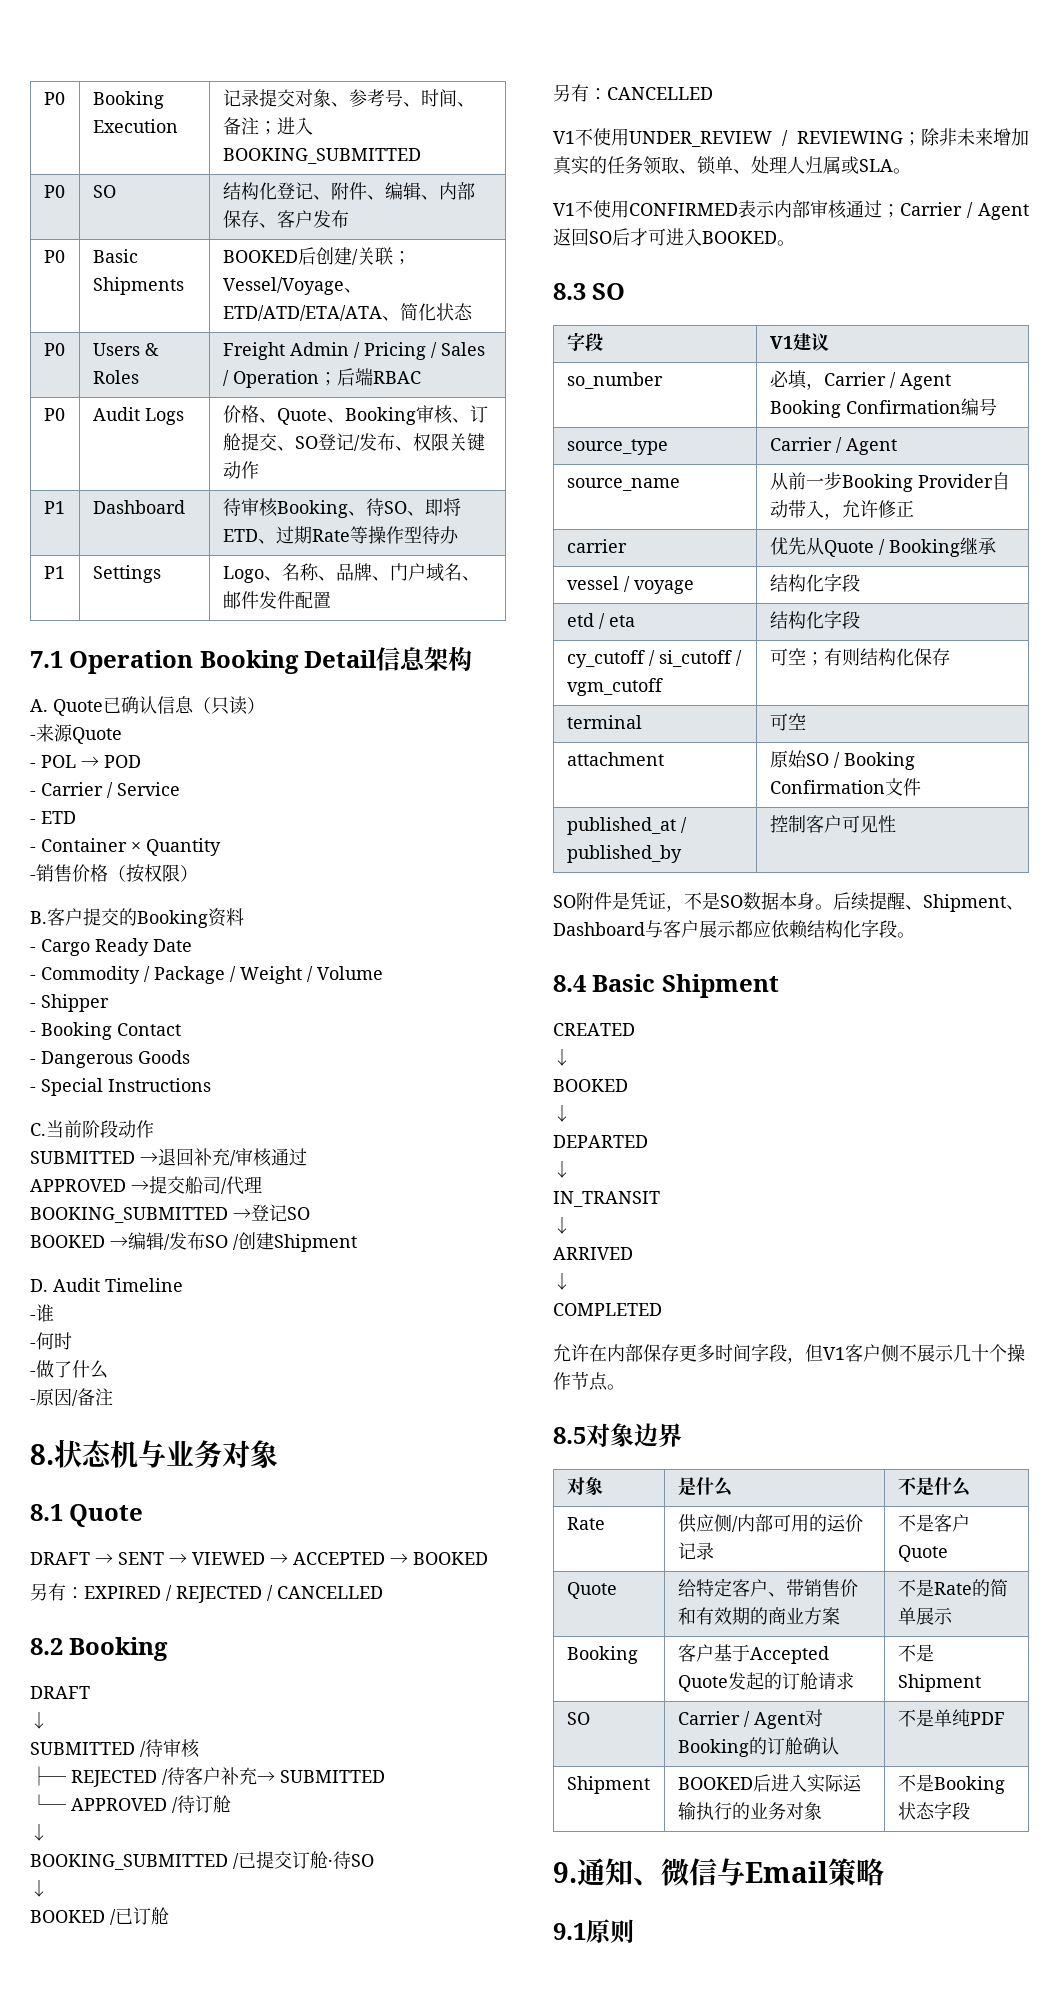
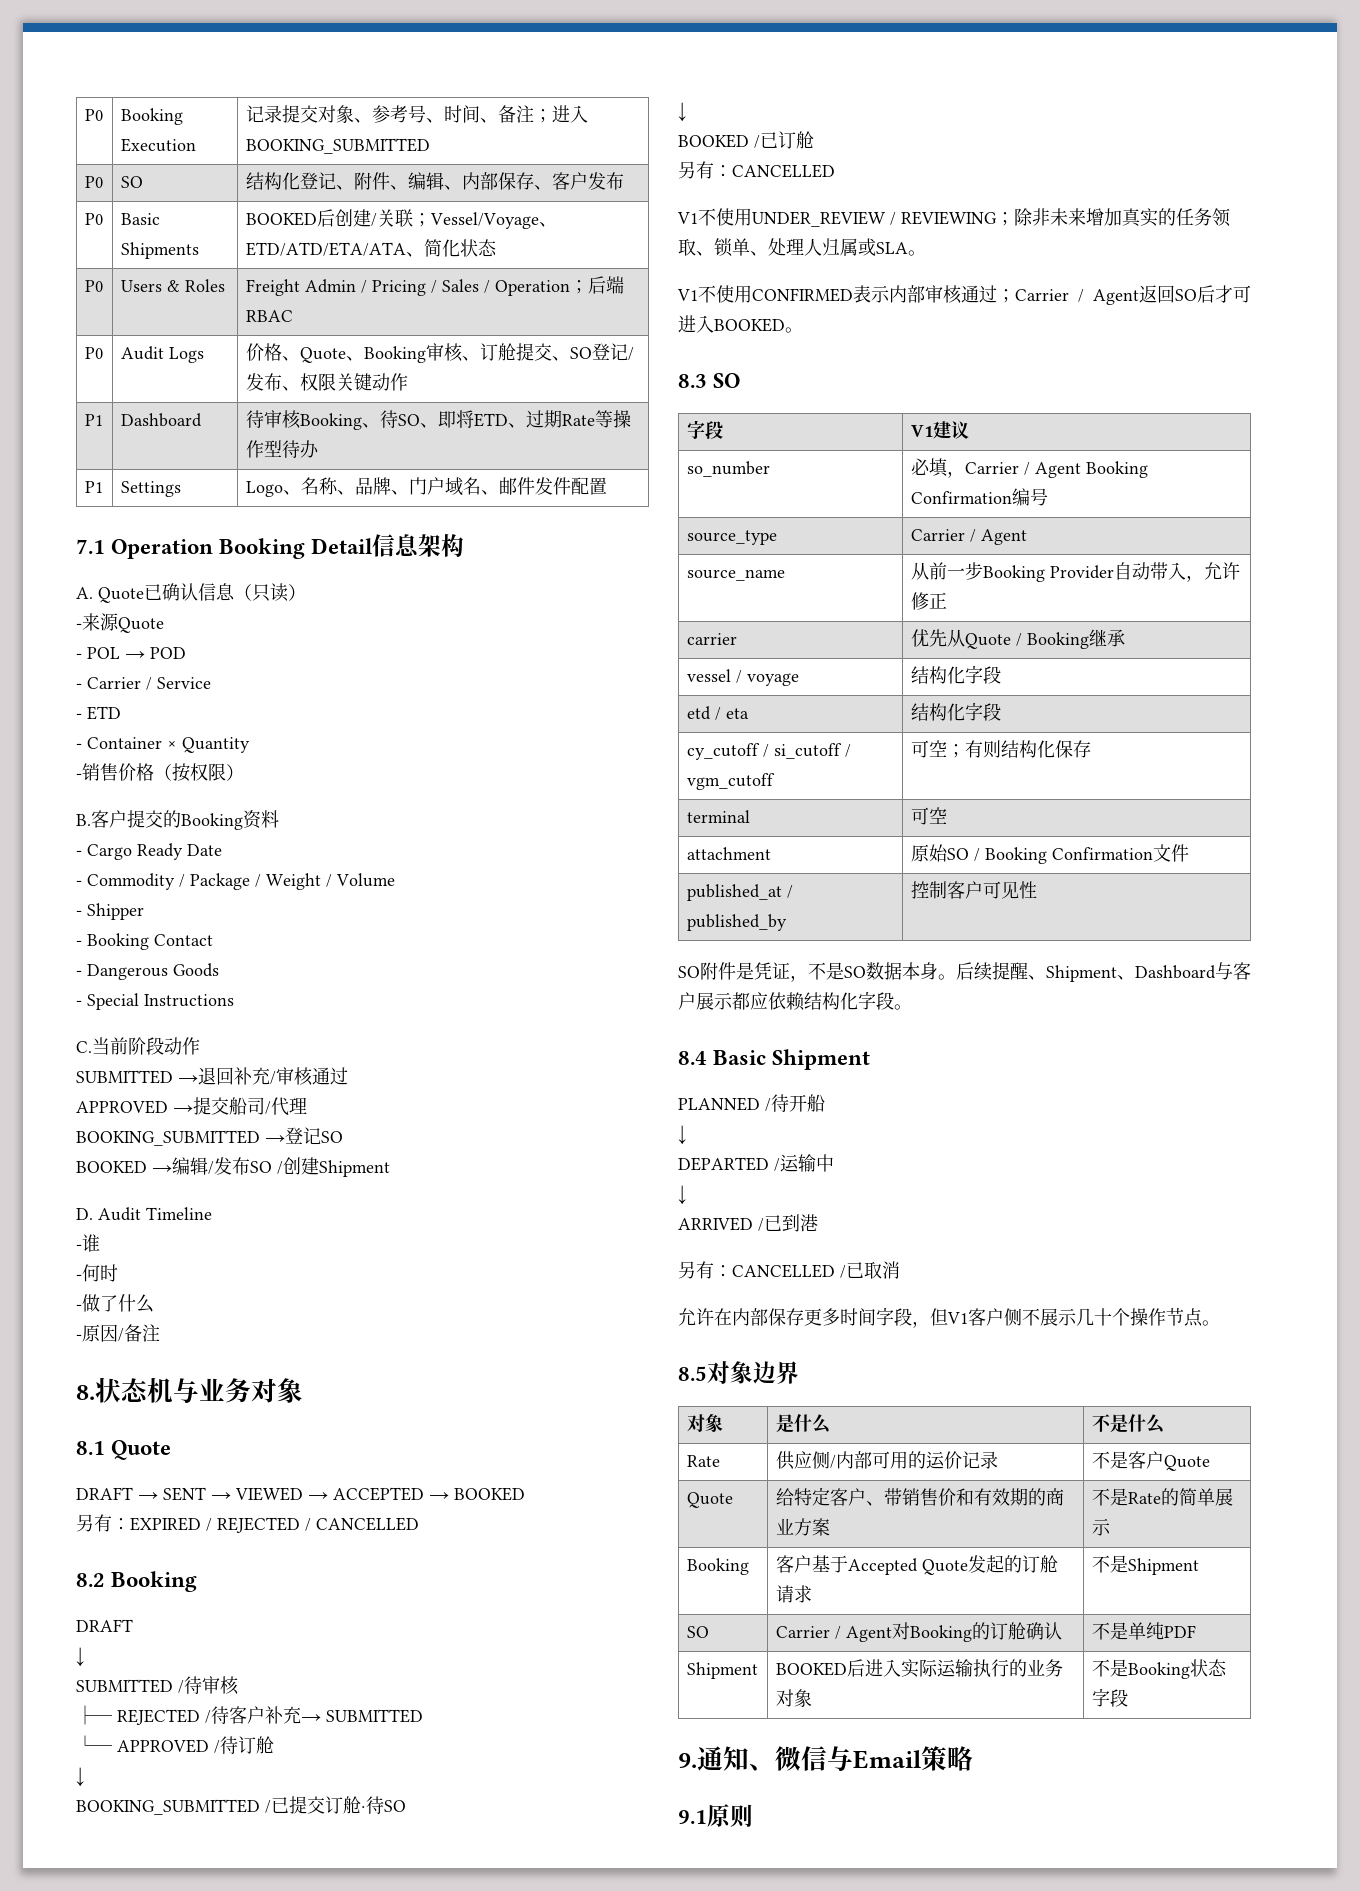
- CREATED
- ↓
- BOOKED
+ PLANNED /待开船
- DEPARTED
- ↓
- IN_TRANSIT
+ DEPARTED /运输中
- ARRIVED
- ↓
- COMPLETED
+ ARRIVED /已到港
+ 另有：CANCELLED /已取消

